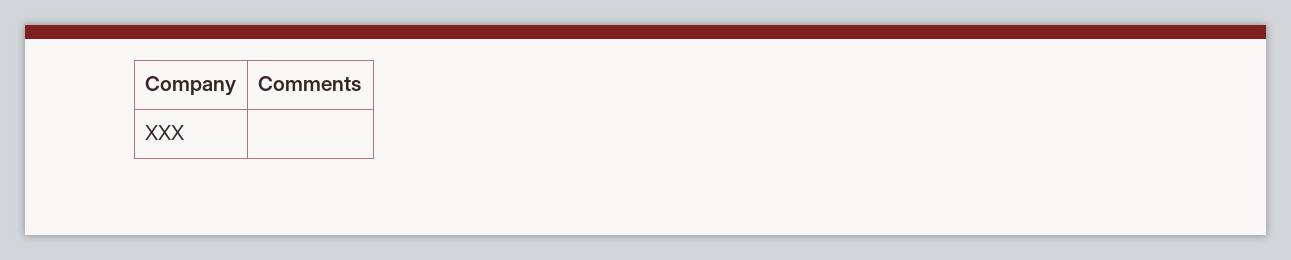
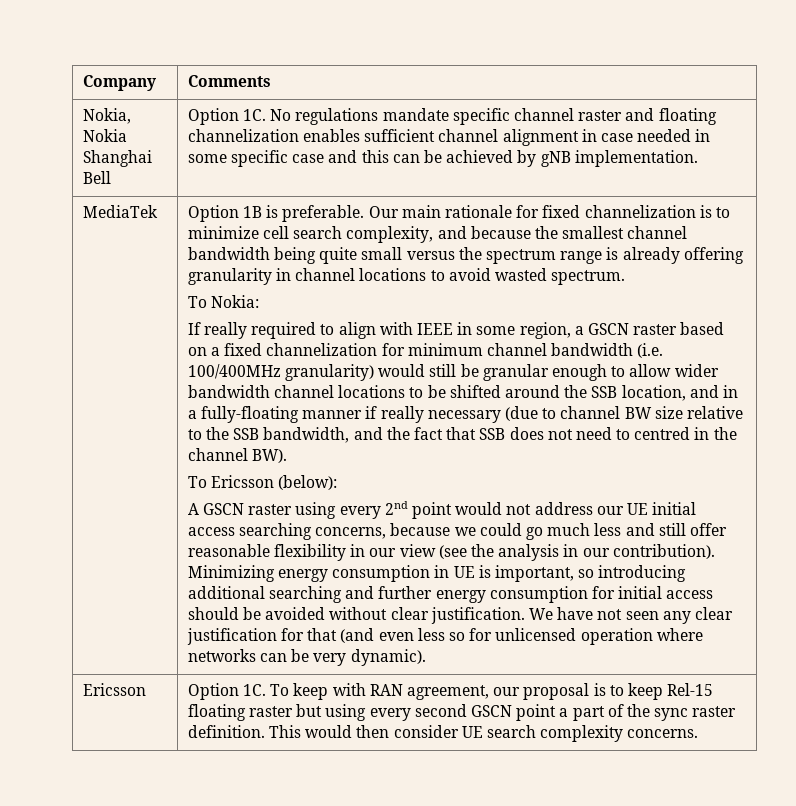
- XXX |
+ Nokia, Nokia Shanghai Bell | Option 1C. No regulations mandate specific channel raster and floating channelization enables sufficient channel alignment in case needed in some specific case and this can be achieved by gNB implementation.
+ MediaTek | Option 1B is preferable. Our main rationale for fixed channelization is to minimize cell search complexity, and because the smallest channel bandwidth being quite small versus the spectrum range is already offering granularity in channel locations to avoid wasted spectrum.
+ To Nokia:
+ If really required to align with IEEE in some region, a GSCN raster based on a fixed channelization for minimum channel bandwidth (i.e. 100/400MHz granularity) would still be granular enough to allow wider bandwidth channel locations to be shifted around the SSB location, and in a fully-floating manner if really necessary (due to channel BW size relative to the SSB bandwidth, and the fact that SSB does not need to centred in the channel BW).
+ To Ericsson (below):
+ A GSCN raster using every 2nd point would not address our UE initial access searching concerns, because we could go much less and still offer reasonable flexibility in our view (see the analysis in our contribution). Minimizing energy consumption in UE is important, so introducing additional searching and further energy consumption for initial access should be avoided without clear justification. We have not seen any clear justification for that (and even less so for unlicensed operation where networks can be very dynamic).
+ Ericsson | Option 1C. To keep with RAN agreement, our proposal is to keep Rel-15 floating raster but using every second GSCN point a part of the sync raster definition. This would then consider UE search complexity concerns.

